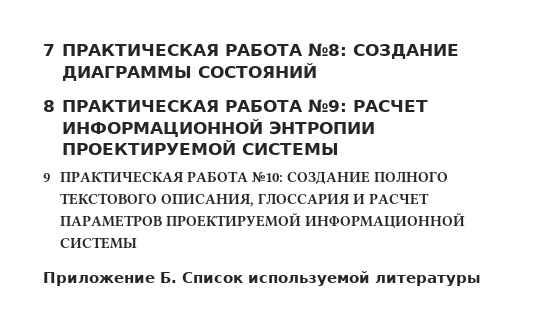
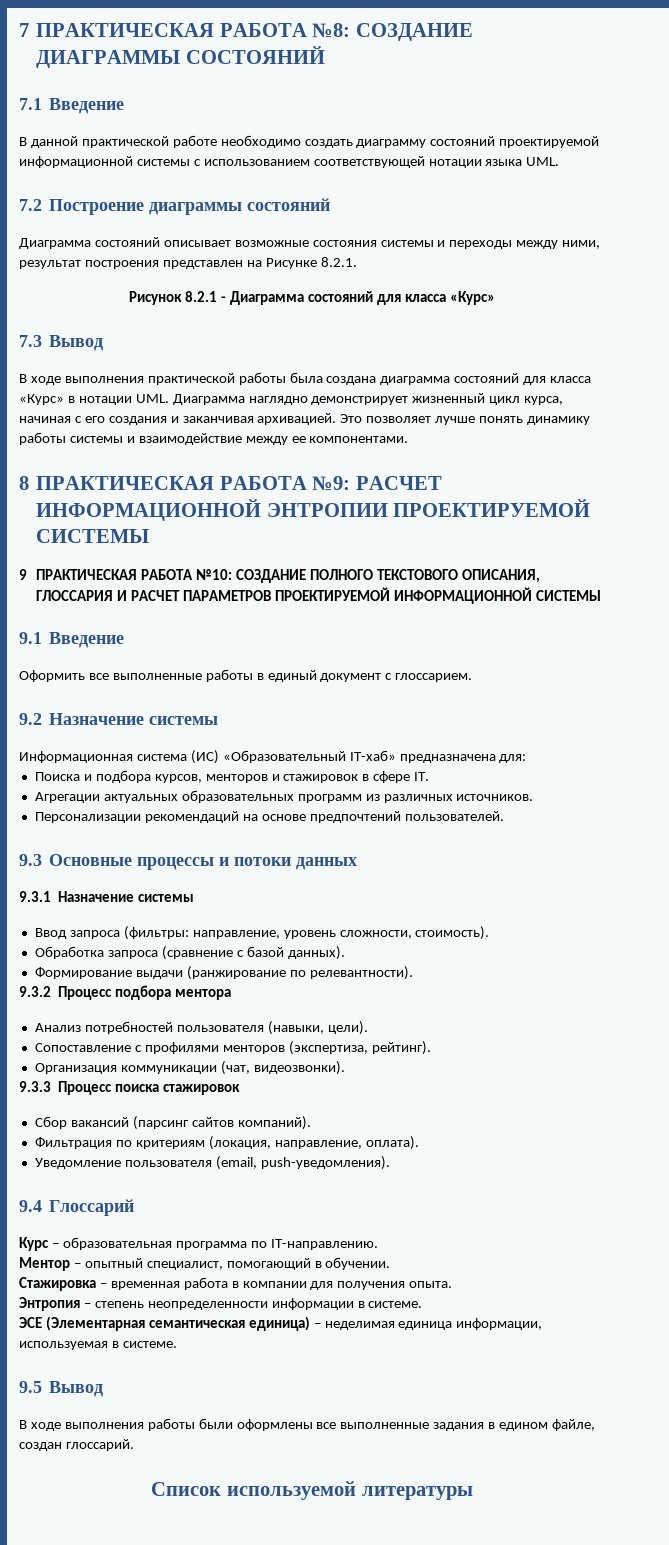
+ 7.1 Введение
+ В данной практической работе необходимо создать диаграмму состояний проектируемой информационной системы с использованием соответствующей нотации языка UML.
+ 7.2 Построение диаграммы состояний
+ Диаграмма состояний описывает возможные состояния системы и переходы между ними, результат построения представлен на Рисунке 8.2.1.
+ Рисунок 8.2.1 - Диаграмма состояний для класса «Курс»
+ 7.3 Вывод
+ В ходе выполнения практической работы была создана диаграмма состояний для класса «Курс» в нотации UML. Диаграмма наглядно демонстрирует жизненный цикл курса, начиная с его создания и заканчивая архивацией. Это позволяет лучше понять динамику работы системы и взаимодействие между ее компонентами.
- Приложение Б. Список используемой литературы
+ 9.1 Введение
+ Оформить все выполненные работы в единый документ с глоссарием.
+ 9.2 Назначение системы
+ Информационная система (ИС) «Образовательный IT-хаб» предназначена для:
+ Поиска и подбора курсов, менторов и стажировок в сфере IT.
+ Агрегации актуальных образовательных программ из различных источников.
+ Персонализации рекомендаций на основе предпочтений пользователей.
+ 9.3 Основные процессы и потоки данных
+ 9.3.1 Назначение системы
+ Ввод запроса (фильтры: направление, уровень сложности, стоимость).
+ Обработка запроса (сравнение с базой данных).
+ Формирование выдачи (ранжирование по релевантности).
+ 9.3.2 Процесс подбора ментора
+ Анализ потребностей пользователя (навыки, цели).
+ Сопоставление с профилями менторов (экспертиза, рейтинг).
+ Организация коммуникации (чат, видеозвонки).
+ 9.3.3 Процесс поиска стажировок
+ Сбор вакансий (парсинг сайтов компаний).
+ Фильтрация по критериям (локация, направление, оплата).
+ Уведомление пользователя (email, push-уведомления).
+ 9.4 Глоссарий
+ Курс – образовательная программа по IT-направлению.
+ Ментор – опытный специалист, помогающий в обучении.
+ Стажировка – временная работа в компании для получения опыта.
+ Энтропия – степень неопределенности информации в системе.
+ ЭСЕ (Элементарная семантическая единица) – неделимая единица информации, используемая в системе.
+ 9.5 Вывод
+ В ходе выполнения работы были оформлены все выполненные задания в едином файле, создан глоссарий.
+ Список используемой литературы

